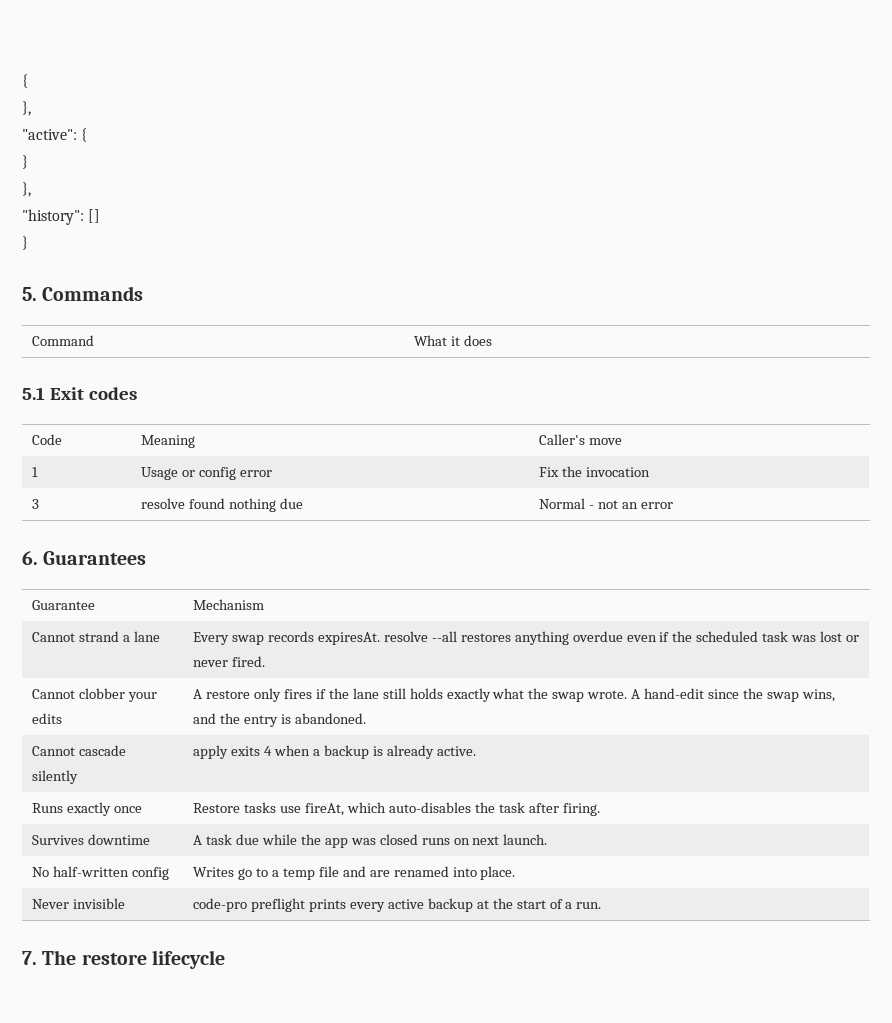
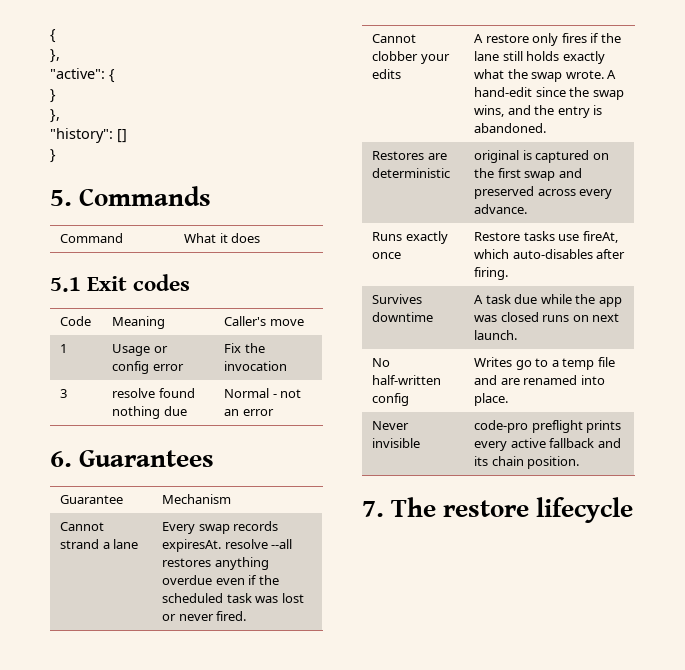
- Cannot cascade silently | apply exits 4 when a backup is already active.
+ Restores are deterministic | original is captured on the first swap and preserved across every advance.
- Runs exactly once | Restore tasks use fireAt, which auto-disables the task after firing.
+ Runs exactly once | Restore tasks use fireAt, which auto-disables after firing.
- Never invisible | code-pro preflight prints every active backup at the start of a run.
+ Never invisible | code-pro preflight prints every active fallback and its chain position.

